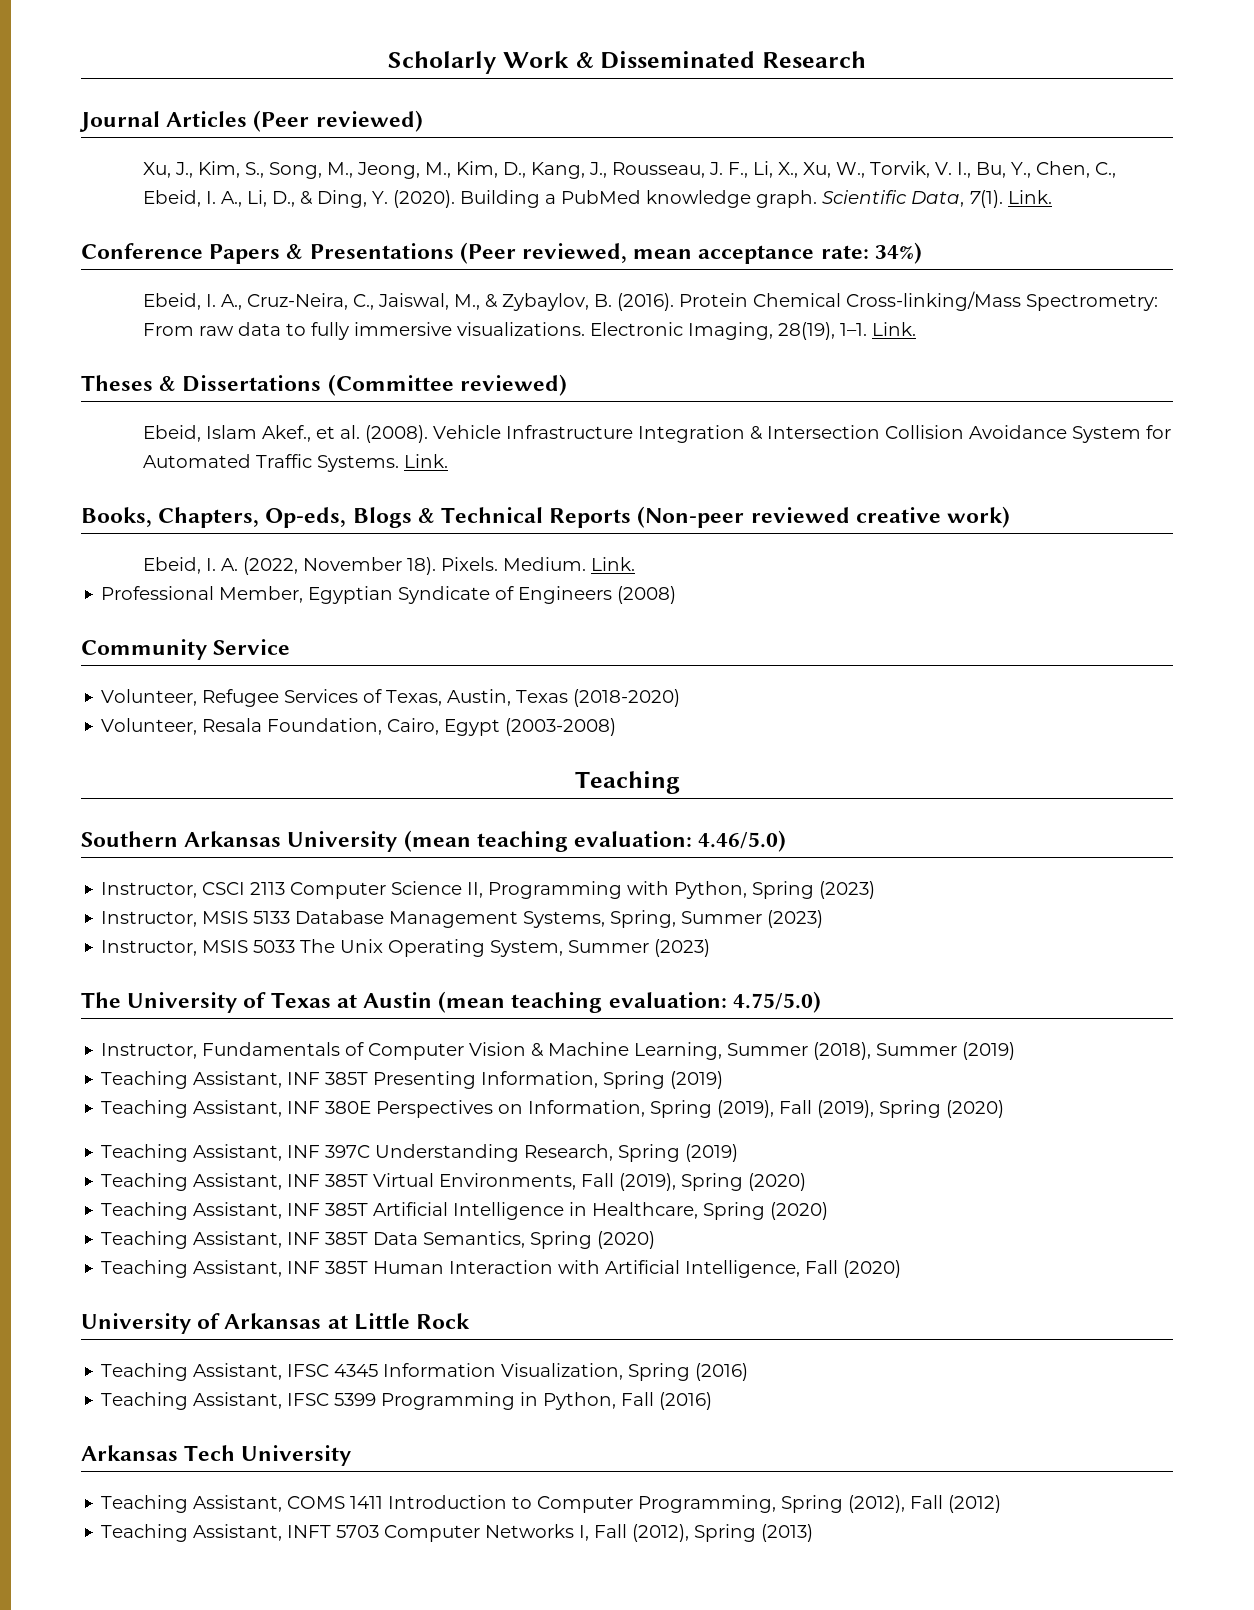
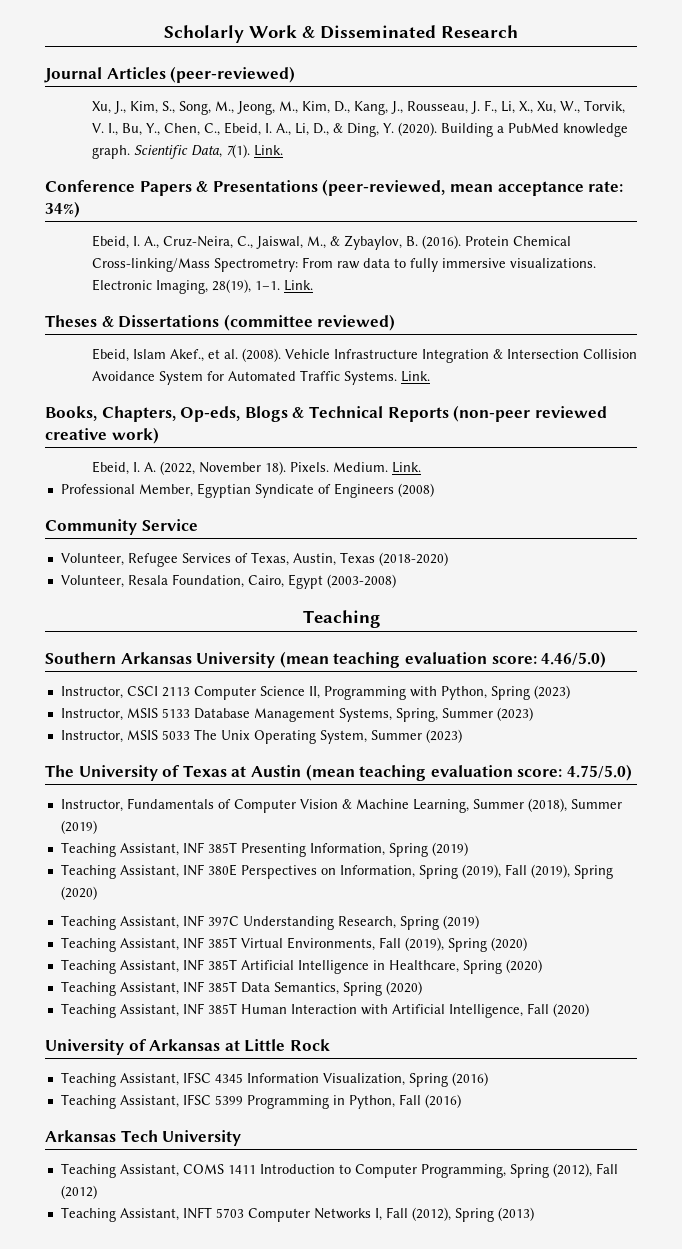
- Journal Articles (Peer reviewed)
+ Journal Articles (peer-reviewed)
- Conference Papers & Presentations (Peer reviewed, mean acceptance rate: 34%)
+ Conference Papers & Presentations (peer-reviewed, mean acceptance rate: 34%)
- Theses & Dissertations (Committee reviewed)
+ Theses & Dissertations (committee reviewed)
- Books, Chapters, Op-eds, Blogs & Technical Reports (Non-peer reviewed creative work)
+ Books, Chapters, Op-eds, Blogs & Technical Reports (non-peer reviewed creative work)
- Southern Arkansas University (mean teaching evaluation: 4.46/5.0)
+ Southern Arkansas University (mean teaching evaluation score: 4.46/5.0)
- The University of Texas at Austin (mean teaching evaluation: 4.75/5.0)
+ The University of Texas at Austin (mean teaching evaluation score: 4.75/5.0)

